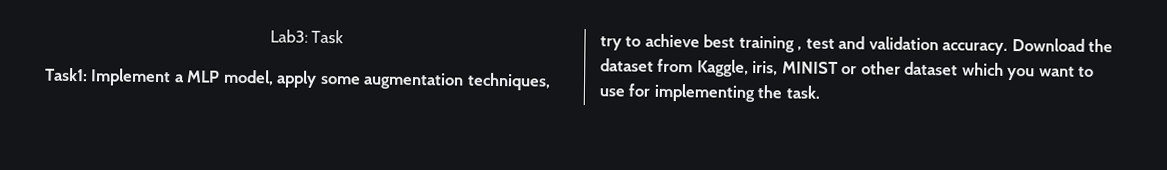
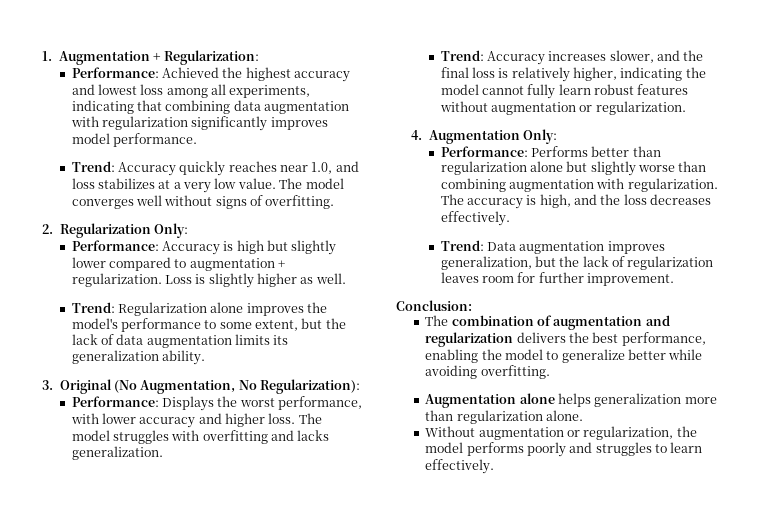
- Lab3: Task
- Task1: Implement a MLP model, apply some augmentation techniques, try to achieve best training , test and validation accuracy. Download the dataset from Kaggle, iris, MINIST or other dataset which you want to use for implementing the task.
+ 1. Augmentation + Regularization:
+ Performance: Achieved the highest accuracy and lowest loss among all experiments, indicating that combining data augmentation with regularization significantly improves model performance.
+ Trend: Accuracy quickly reaches near 1.0, and loss stabilizes at a very low value. The model converges well without signs of overfitting.
+ 2. Regularization Only:
+ Performance: Accuracy is high but slightly lower compared to augmentation + regularization. Loss is slightly higher as well.
+ Trend: Regularization alone improves the model's performance to some extent, but the lack of data augmentation limits its generalization ability.
+ 3. Original (No Augmentation, No Regularization):
+ Performance: Displays the worst performance, with lower accuracy and higher loss. The model struggles with overfitting and lacks generalization.
+ Trend: Accuracy increases slower, and the final loss is relatively higher, indicating the model cannot fully learn robust features without augmentation or regularization.
+ 4. Augmentation Only:
+ Performance: Performs better than regularization alone but slightly worse than combining augmentation with regularization. The accuracy is high, and the loss decreases effectively.
+ Trend: Data augmentation improves generalization, but the lack of regularization leaves room for further improvement.
+ Conclusion:
+ The combination of augmentation and regularization delivers the best performance, enabling the model to generalize better while avoiding overfitting.
+ Augmentation alone helps generalization more than regularization alone.
+ Without augmentation or regularization, the model performs poorly and struggles to learn effectively.

